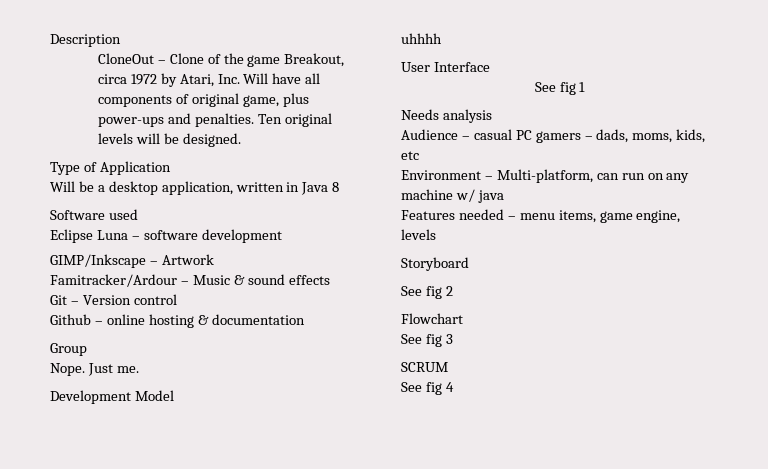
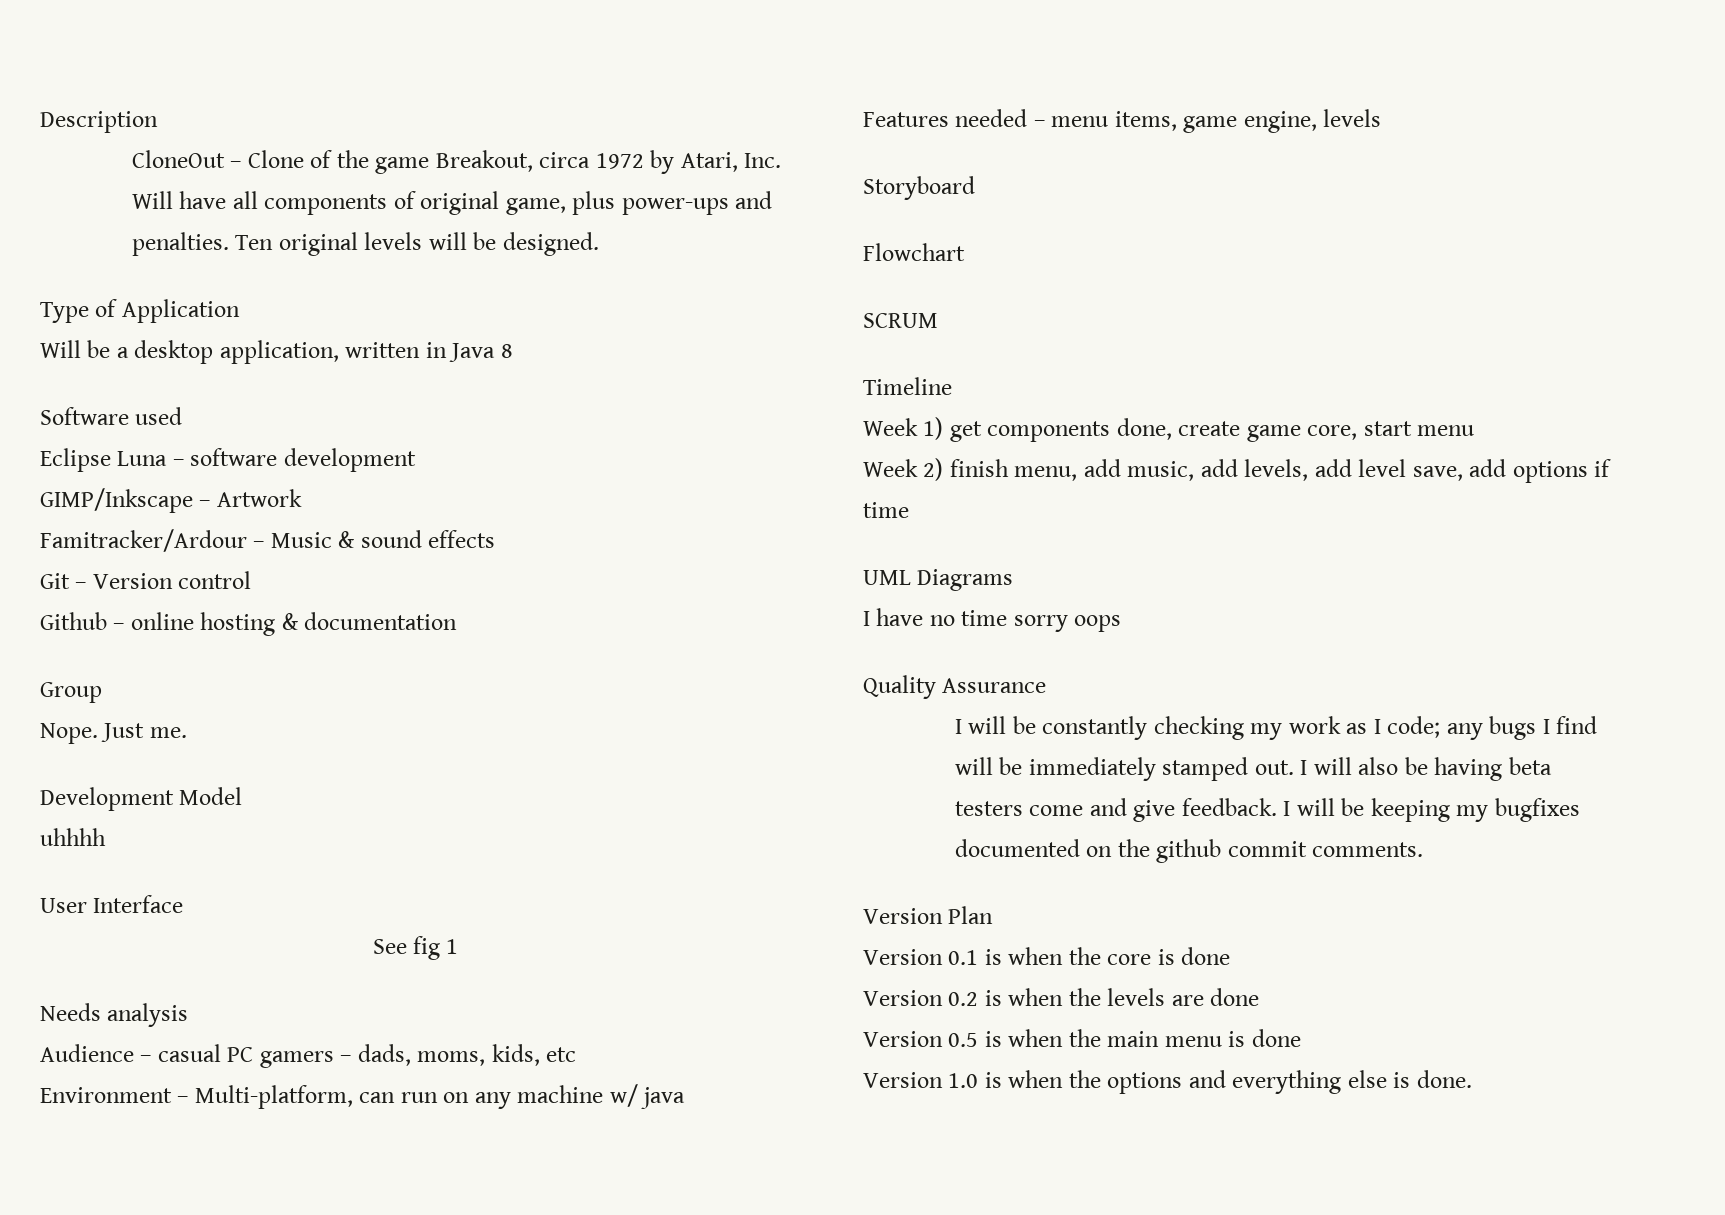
- See fig 2
  Flowchart
- See fig 3
  SCRUM
- See fig 4
+ Timeline
+ Week 1) get components done, create game core, start menu
+ Week 2) finish menu, add music, add levels, add level save, add options if time
+ UML Diagrams
+ I have no time sorry oops
+ Quality Assurance
+ I will be constantly checking my work as I code; any bugs I find will be immediately stamped out. I will also be having beta testers come and give feedback. I will be keeping my bugfixes documented on the github commit comments.
+ Version Plan
+ Version 0.1 is when the core is done
+ Version 0.2 is when the levels are done
+ Version 0.5 is when the main menu is done
+ Version 1.0 is when the options and everything else is done.

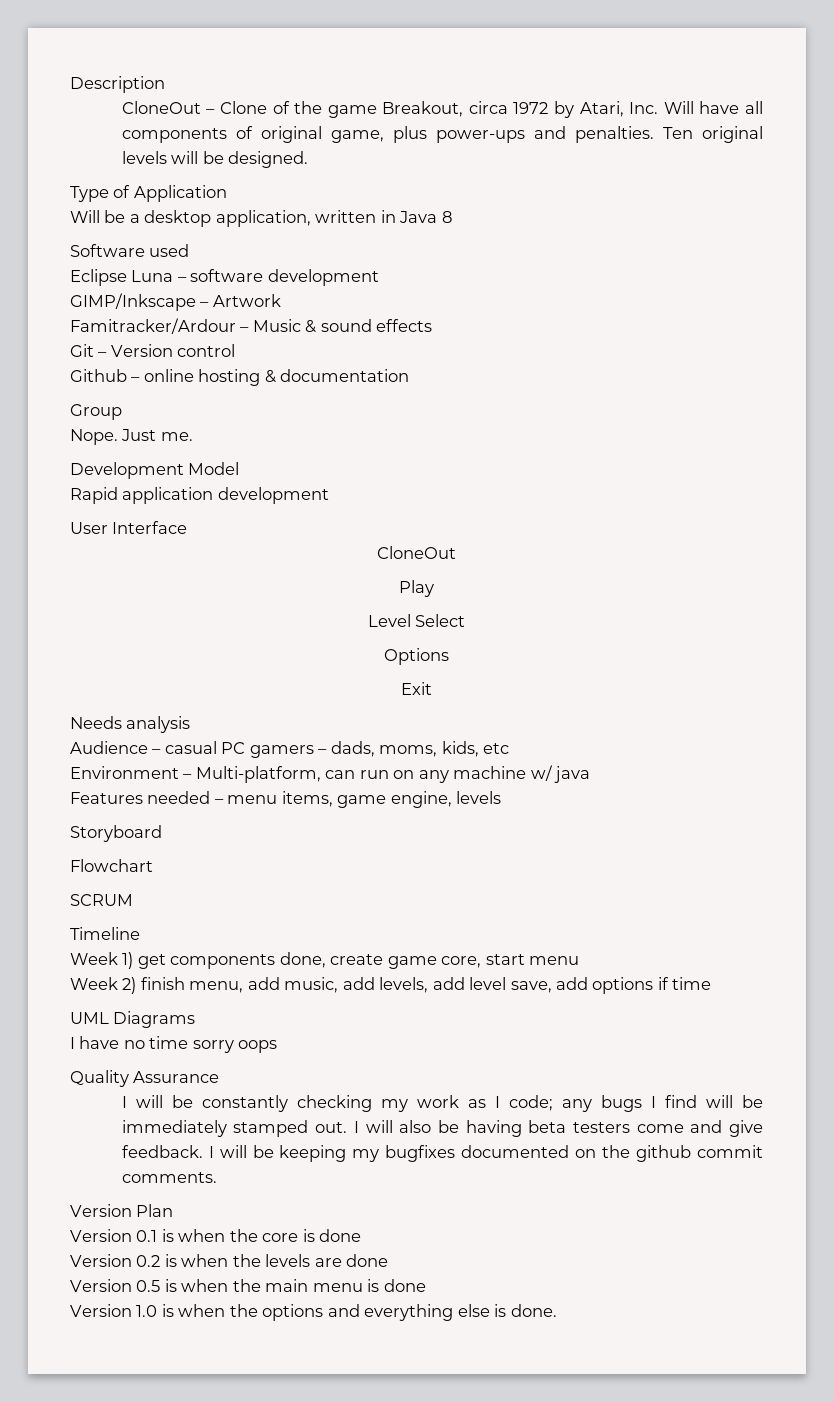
- uhhhh
+ Rapid application development
  User Interface
- See fig 1
+ CloneOut
+ Play
+ Level Select
+ Options
+ Exit

